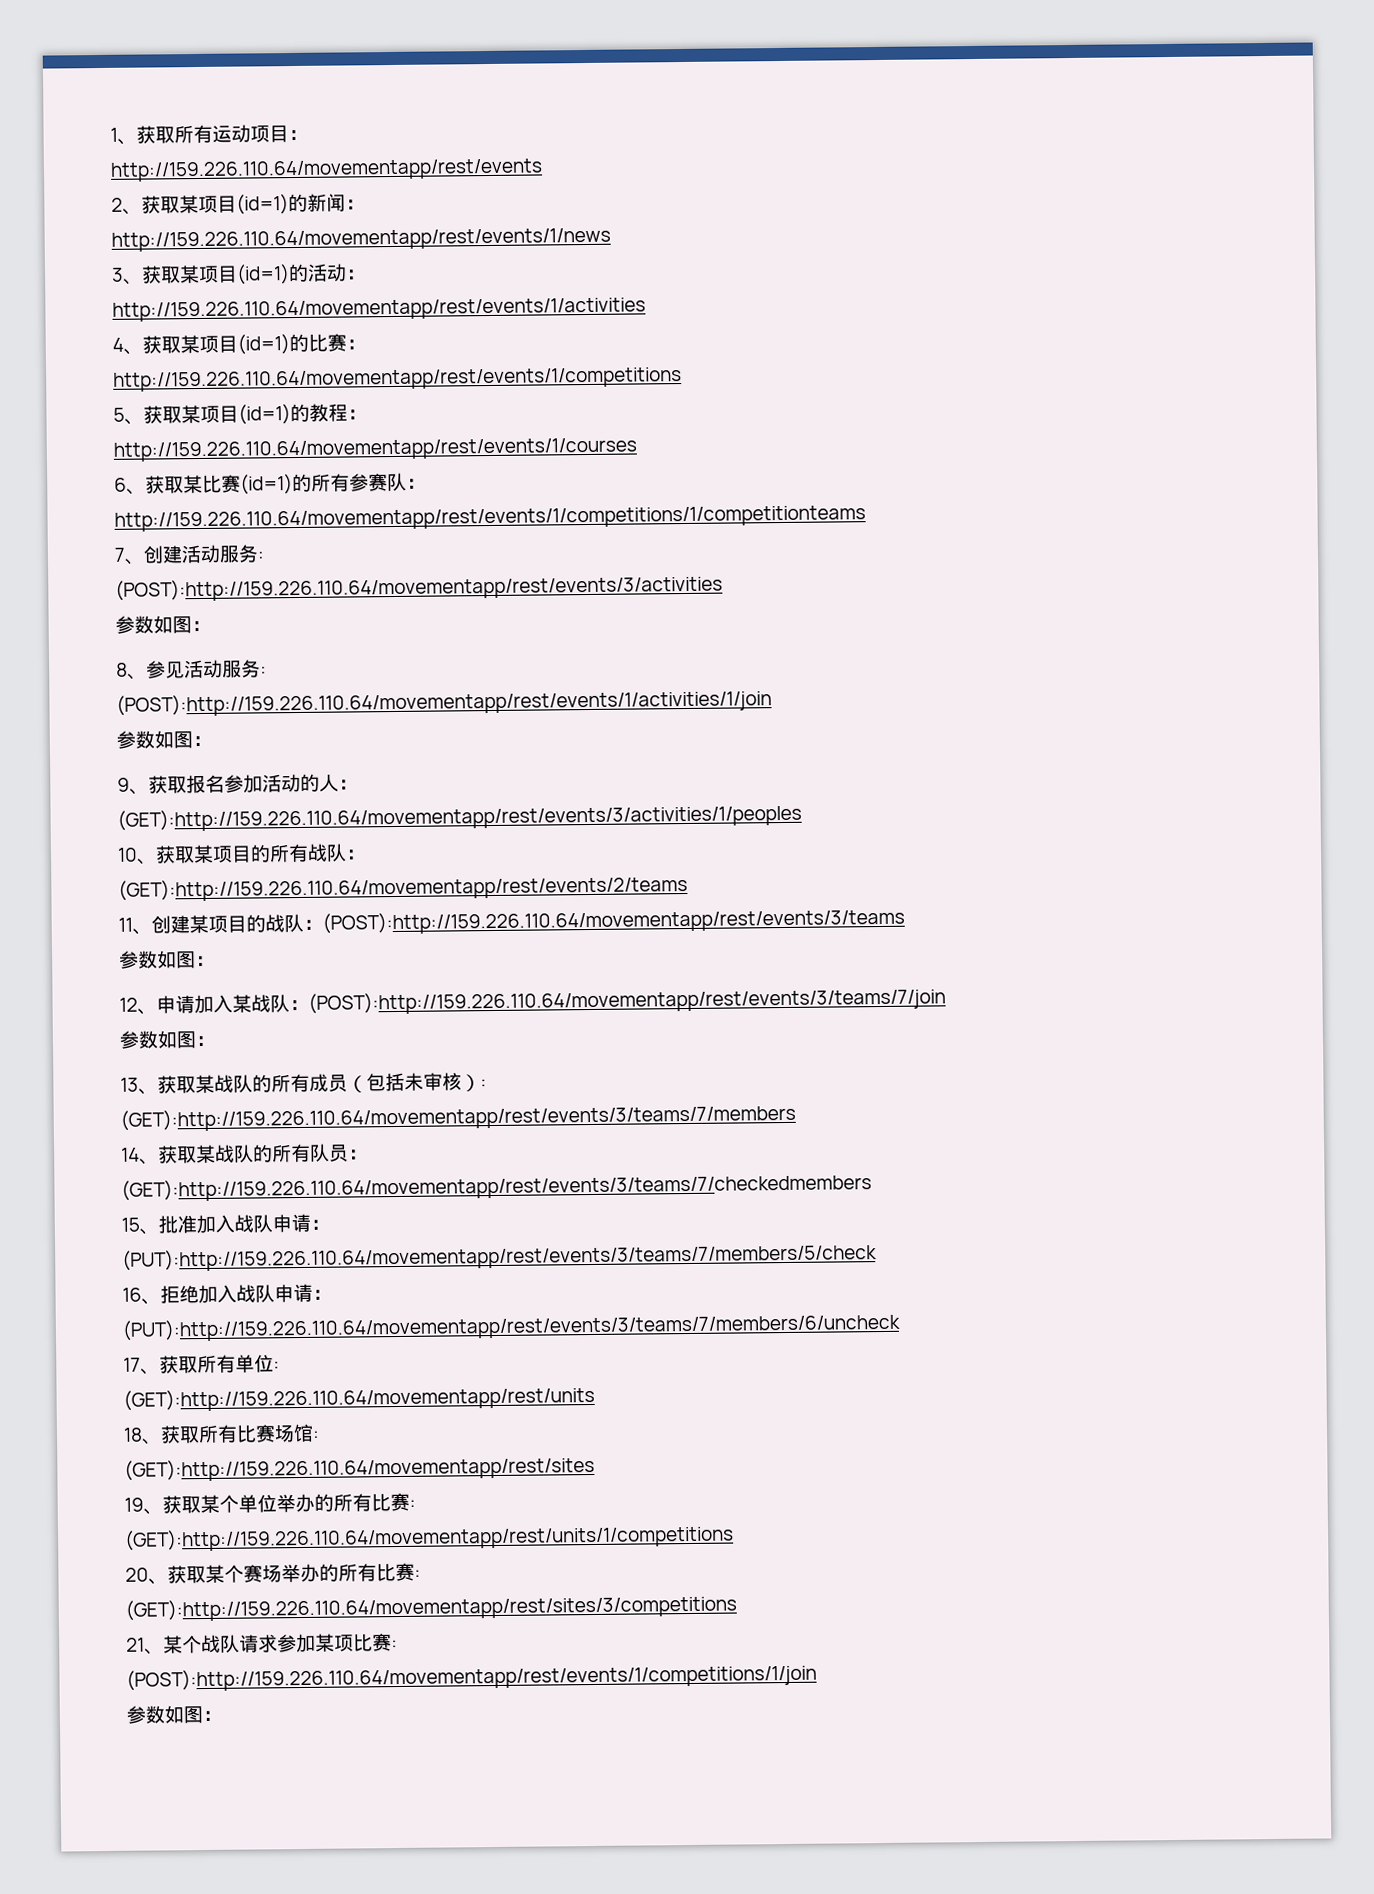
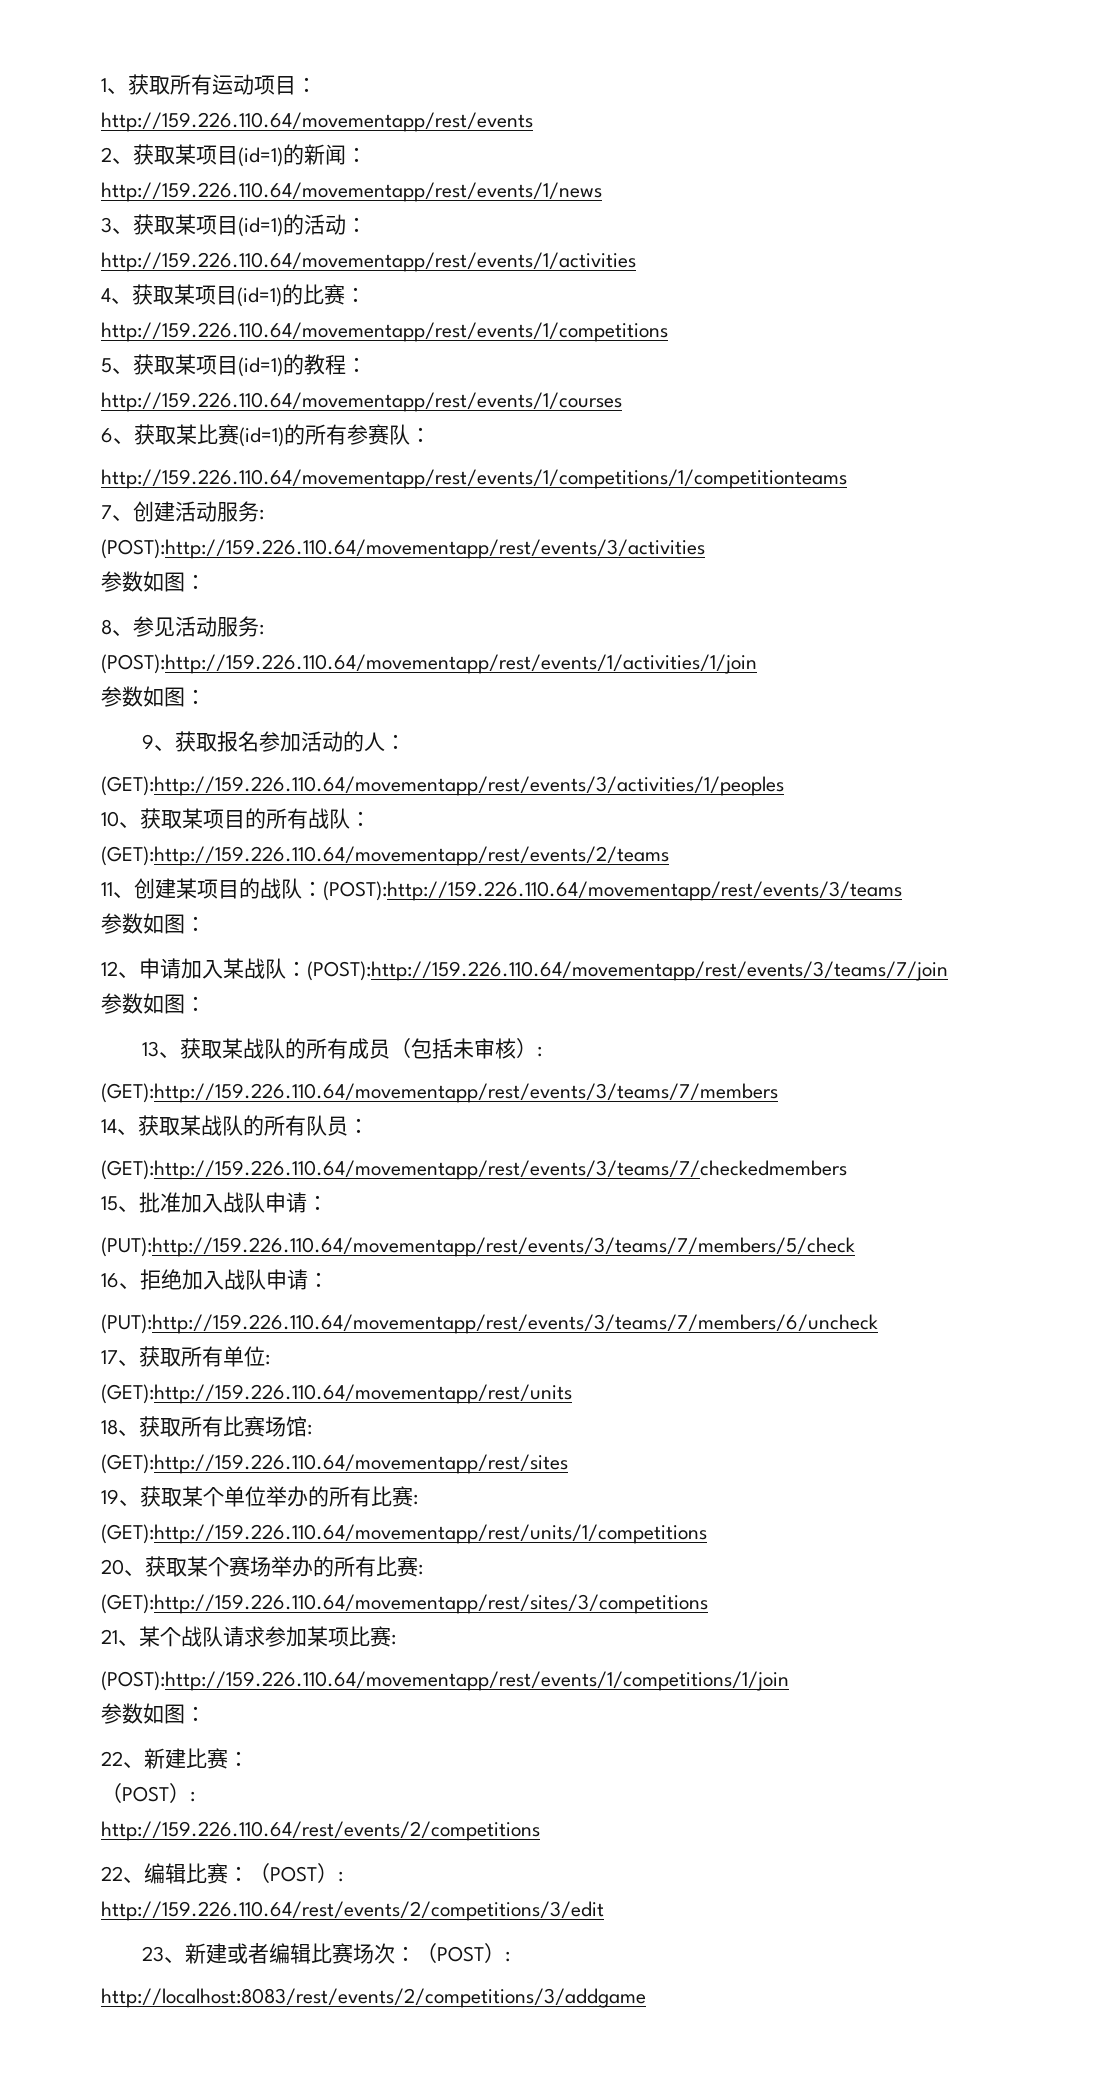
+ 22、新建比赛：
+ （POST）:
+ http://159.226.110.64/rest/events/2/competitions
+ 22、编辑比赛：（POST）:
+ http://159.226.110.64/rest/events/2/competitions/3/edit
+ 23、新建或者编辑比赛场次：（POST）:
+ http://localhost:8083/rest/events/2/competitions/3/addgame

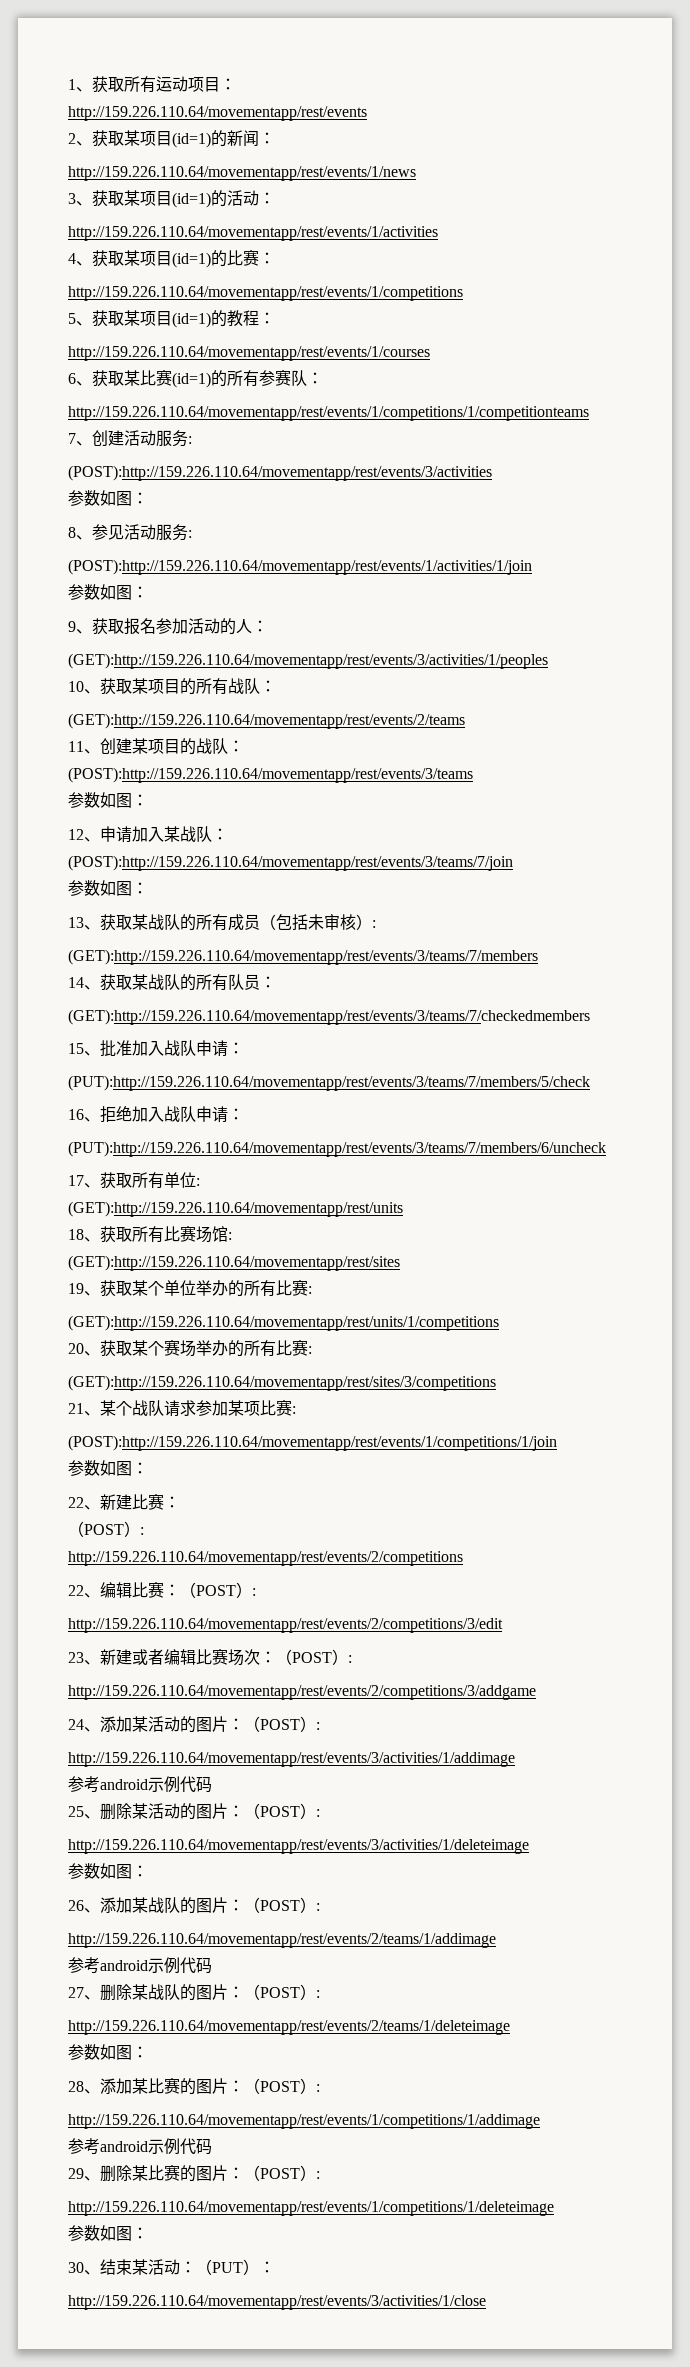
- http://159.226.110.64/rest/events/2/competitions
+ http://159.226.110.64/movementapp/rest/events/2/competitions
- http://159.226.110.64/rest/events/2/competitions/3/edit
+ http://159.226.110.64/movementapp/rest/events/2/competitions/3/edit
- http://localhost:8083/rest/events/2/competitions/3/addgame
+ http://159.226.110.64/movementapp/rest/events/2/competitions/3/addgame
+ 24、添加某活动的图片：（POST）:
+ http://159.226.110.64/movementapp/rest/events/3/activities/1/addimage
+ 参考android示例代码
+ 25、删除某活动的图片：（POST）:
+ http://159.226.110.64/movementapp/rest/events/3/activities/1/deleteimage
+ 参数如图：
+ 26、添加某战队的图片：（POST）:
+ http://159.226.110.64/movementapp/rest/events/2/teams/1/addimage
+ 参考android示例代码
+ 27、删除某战队的图片：（POST）:
+ http://159.226.110.64/movementapp/rest/events/2/teams/1/deleteimage
+ 参数如图：
+ 28、添加某比赛的图片：（POST）:
+ http://159.226.110.64/movementapp/rest/events/1/competitions/1/addimage
+ 参考android示例代码
+ 29、删除某比赛的图片：（POST）:
+ http://159.226.110.64/movementapp/rest/events/1/competitions/1/deleteimage
+ 参数如图：
+ 30、结束某活动：（PUT）：
+ http://159.226.110.64/movementapp/rest/events/3/activities/1/close

